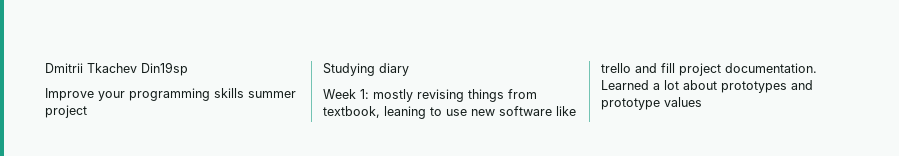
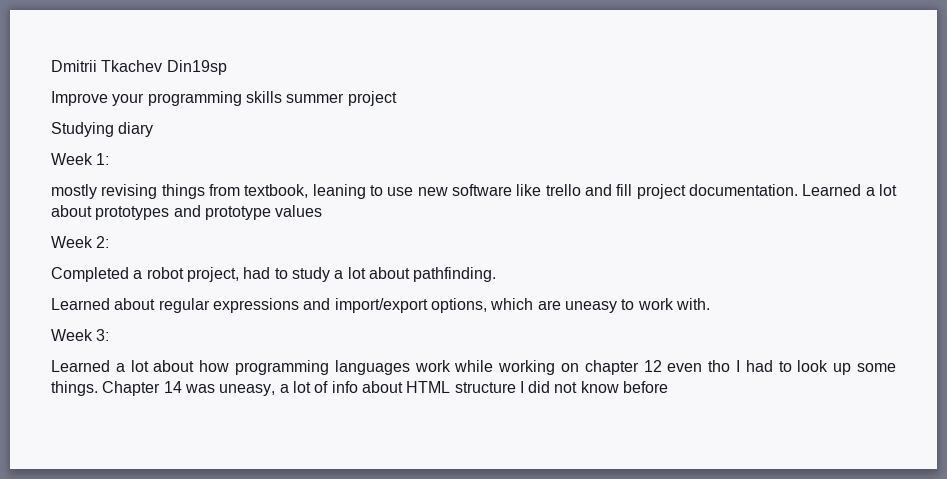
- Week 1: mostly revising things from textbook, leaning to use new software like trello and fill project documentation.
+ Week 1:
+ mostly revising things from textbook, leaning to use new software like trello and fill project documentation.
+ Week 2:
+ Completed a robot project, had to study a lot about pathfinding.
+ Learned about regular expressions and import/export options, which are uneasy to work with.
+ Week 3:
+ Learned a lot about how programming languages work while working on chapter 12 even tho I had to look up some things. Chapter 14 was uneasy, a lot of info about HTML structure I did not know before

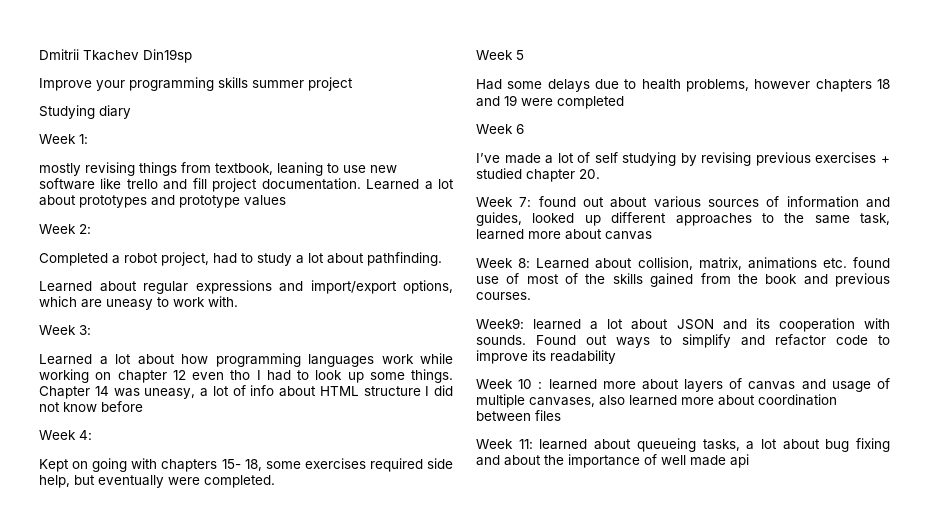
+ Week 4:
+ Kept on going with chapters 15- 18, some exercises required side help, but eventually were completed.
+ Week 5
+ Had some delays due to health problems, however chapters 18 and 19 were completed
+ Week 6
+ I’ve made a lot of self studying by revising previous exercises + studied chapter 20.
+ Week 7: found out about various sources of information and guides, looked up different approaches to the same task, learned more about canvas
+ Week 8: Learned about collision, matrix, animations etc. found use of most of the skills gained from the book and previous courses.
+ Week9: learned a lot about JSON and its cooperation with sounds. Found out ways to simplify and refactor code to improve its readability
+ Week 10 : learned more about layers of canvas and usage of multiple canvases, also learned more about coordination between files
+ Week 11: learned about queueing tasks, a lot about bug fixing and about the importance of well made api

